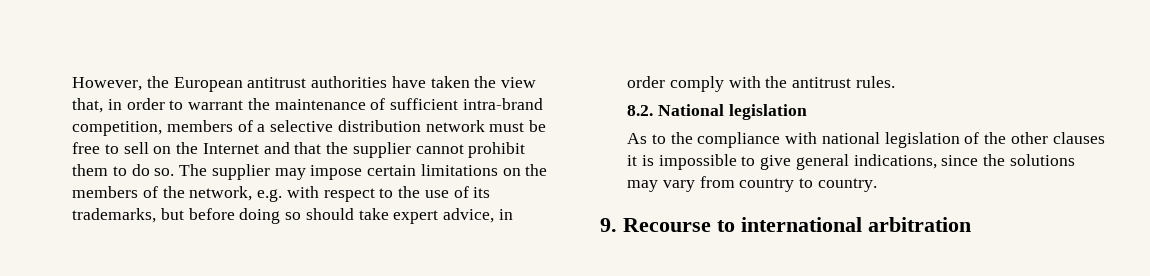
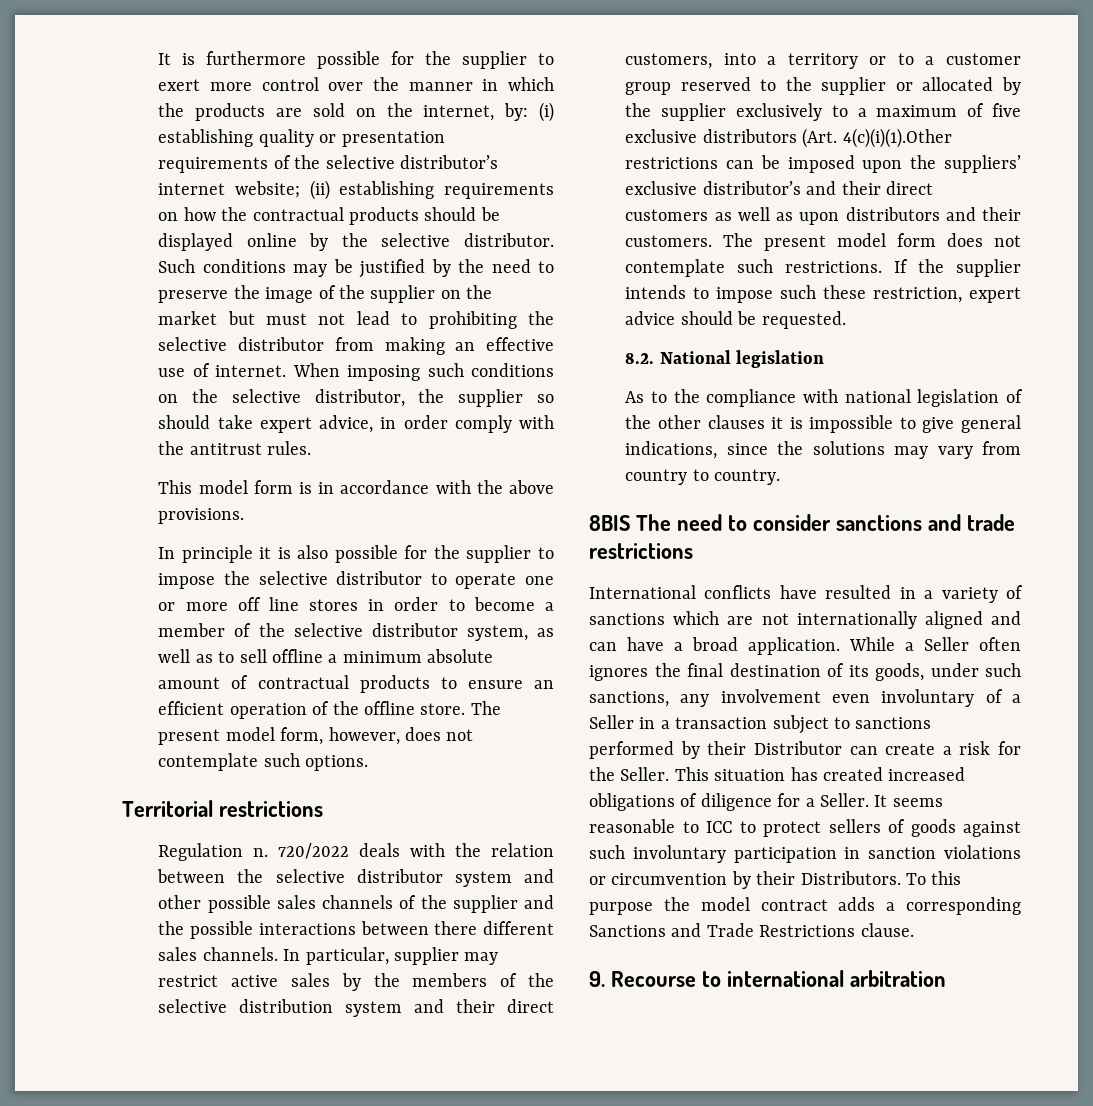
- However, the European antitrust authorities have taken the view that, in order to warrant the maintenance of sufficient intra-brand competition, members of a selective distribution network must be free to sell on the Internet and that the supplier cannot prohibit them to do so. The supplier may impose certain limitations on the members of the network, e.g. with respect to the use of its trademarks, but before doing so should take expert advice, in order comply with the antitrust rules.
+ It is furthermore possible for the supplier to exert more control over the manner in which the products are sold on the internet, by: (i) establishing quality or presentation requirements of the selective distributor’s internet website; (ii) establishing requirements on how the contractual products should be displayed online by the selective distributor. Such conditions may be justified by the need to preserve the image of the supplier on the market but must not lead to prohibiting the selective distributor from making an effective use of internet. When imposing such conditions on the selective distributor, the supplier so should take expert advice, in order comply with the antitrust rules.
+ This model form is in accordance with the above provisions.
+ In principle it is also possible for the supplier to impose the selective distributor to operate one or more off line stores in order to become a member of the selective distributor system, as well as to sell offline a minimum absolute amount of contractual products to ensure an efficient operation of the offline store. The present model form, however, does not contemplate such options.
+ Territorial restrictions
+ Regulation n. 720/2022 deals with the relation between the selective distributor system and other possible sales channels of the supplier and the possible interactions between there different sales channels. In particular, supplier may restrict active sales by the members of the selective distribution system and their direct customers, into a territory or to a customer group reserved to the supplier or allocated by the supplier exclusively to a maximum of five exclusive distributors (Art. 4(c)(i)(1).Other restrictions can be imposed upon the suppliers’ exclusive distributor’s and their direct customers as well as upon distributors and their customers. The present model form does not contemplate such restrictions. If the supplier intends to impose such these restriction, expert advice should be requested.
+ 8BIS The need to consider sanctions and trade restrictions
+ International conflicts have resulted in a variety of sanctions which are not internationally aligned and can have a broad application. While a Seller often ignores the final destination of its goods, under such sanctions, any involvement even involuntary of a Seller in a transaction subject to sanctions performed by their Distributor can create a risk for the Seller. This situation has created increased obligations of diligence for a Seller. It seems reasonable to ICC to protect sellers of goods against such involuntary participation in sanction violations or circumvention by their Distributors. To this purpose the model contract adds a corresponding Sanctions and Trade Restrictions clause.

